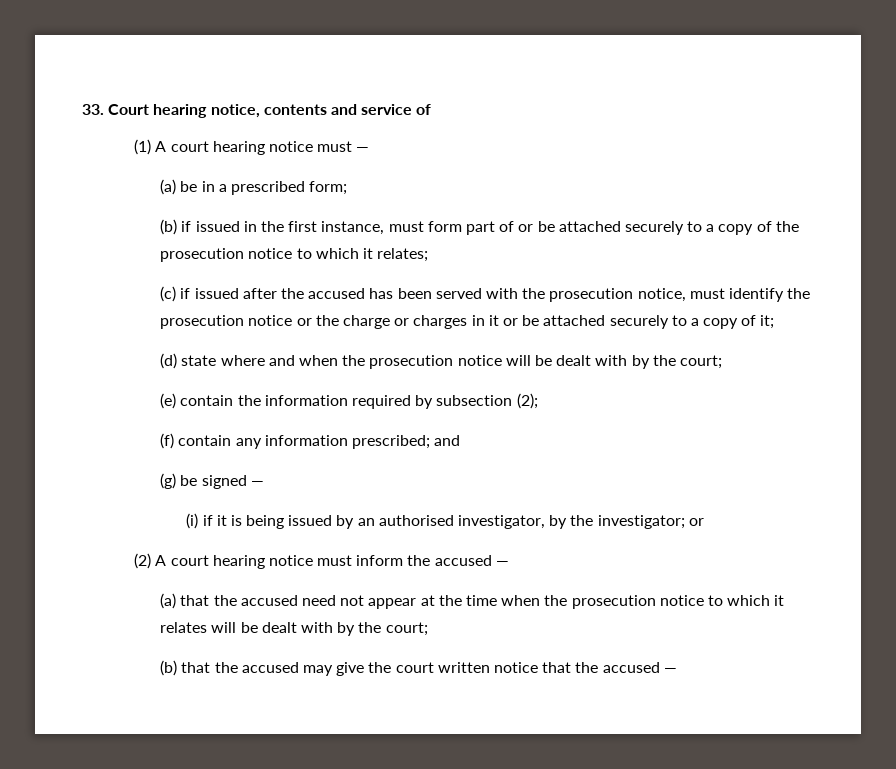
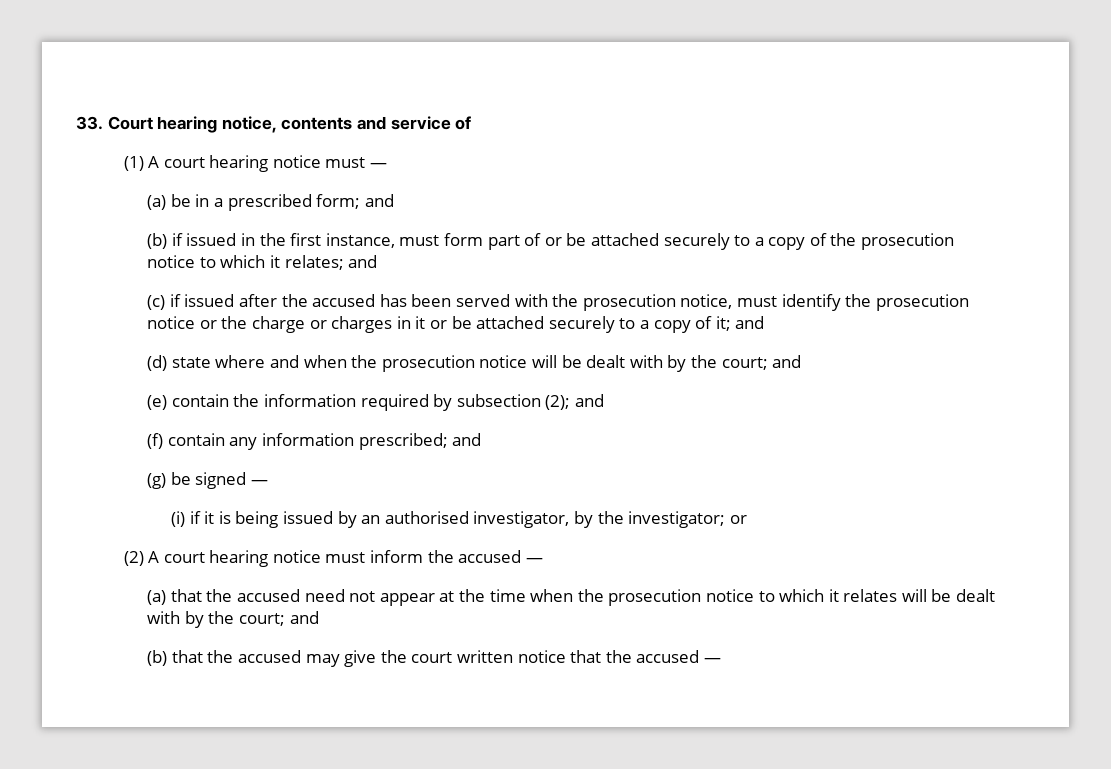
- (a) be in a prescribed form;
+ (a) be in a prescribed form; and
- (b) if issued in the first instance, must form part of or be attached securely to a copy of the prosecution notice to which it relates;
+ (b) if issued in the first instance, must form part of or be attached securely to a copy of the prosecution notice to which it relates; and
- (c) if issued after the accused has been served with the prosecution notice, must identify the prosecution notice or the charge or charges in it or be attached securely to a copy of it;
+ (c) if issued after the accused has been served with the prosecution notice, must identify the prosecution notice or the charge or charges in it or be attached securely to a copy of it; and
- (d) state where and when the prosecution notice will be dealt with by the court;
+ (d) state where and when the prosecution notice will be dealt with by the court; and
- (e) contain the information required by subsection (2);
+ (e) contain the information required by subsection (2); and
- (a) that the accused need not appear at the time when the prosecution notice to which it relates will be dealt with by the court;
+ (a) that the accused need not appear at the time when the prosecution notice to which it relates will be dealt with by the court; and

